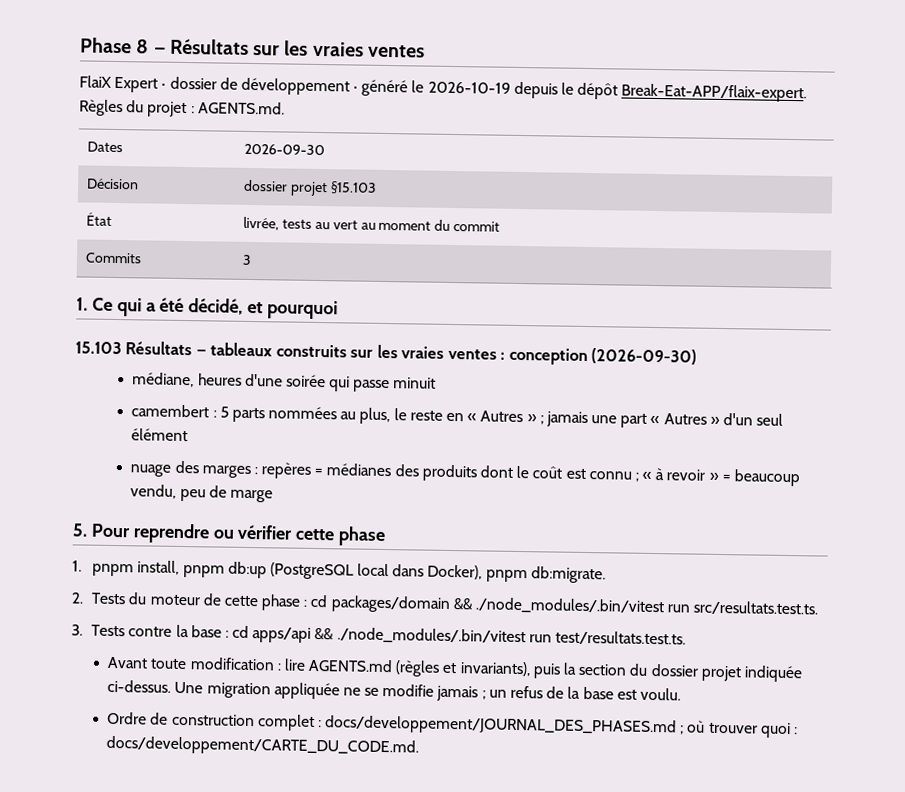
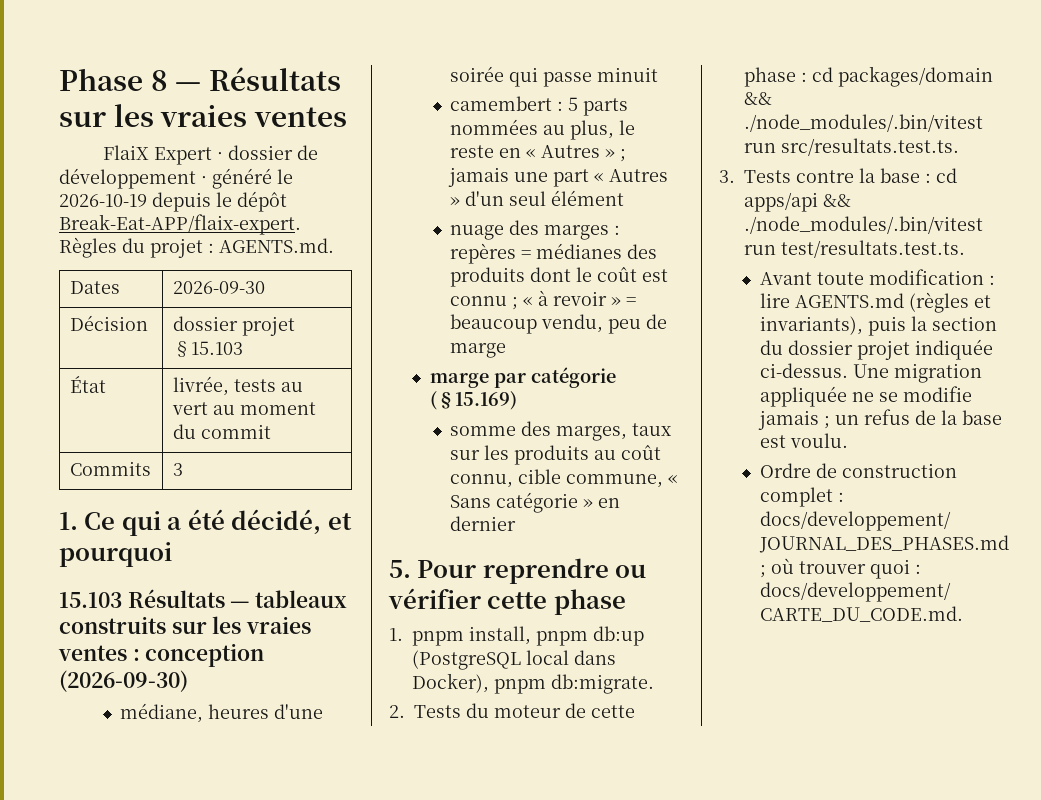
+ marge par catégorie (§15.169)
+ somme des marges, taux sur les produits au coût connu, cible commune, « Sans catégorie » en dernier

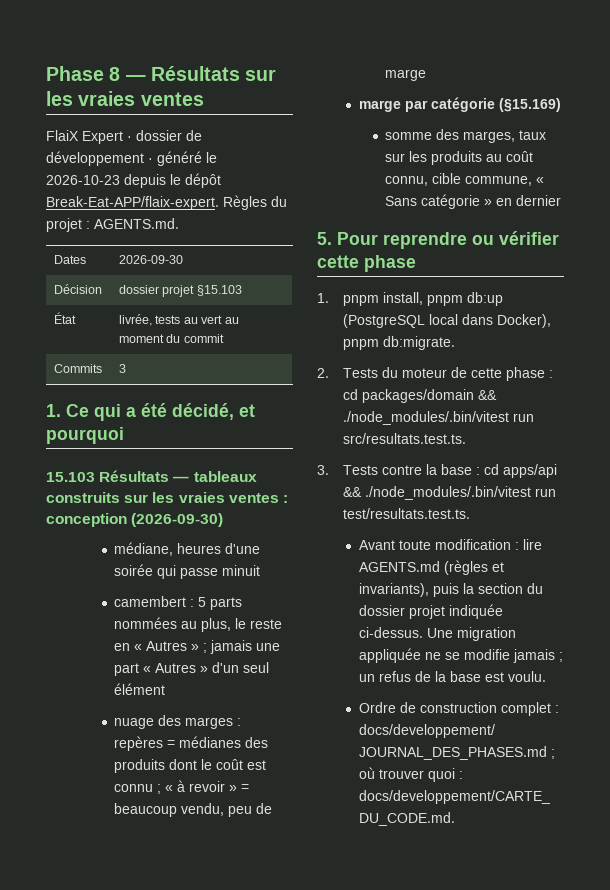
- FlaiX Expert · dossier de développement · généré le 2026-10-19 depuis le dépôt Break-Eat-APP/flaix-expert.
+ FlaiX Expert · dossier de développement · généré le 2026-10-23 depuis le dépôt Break-Eat-APP/flaix-expert.

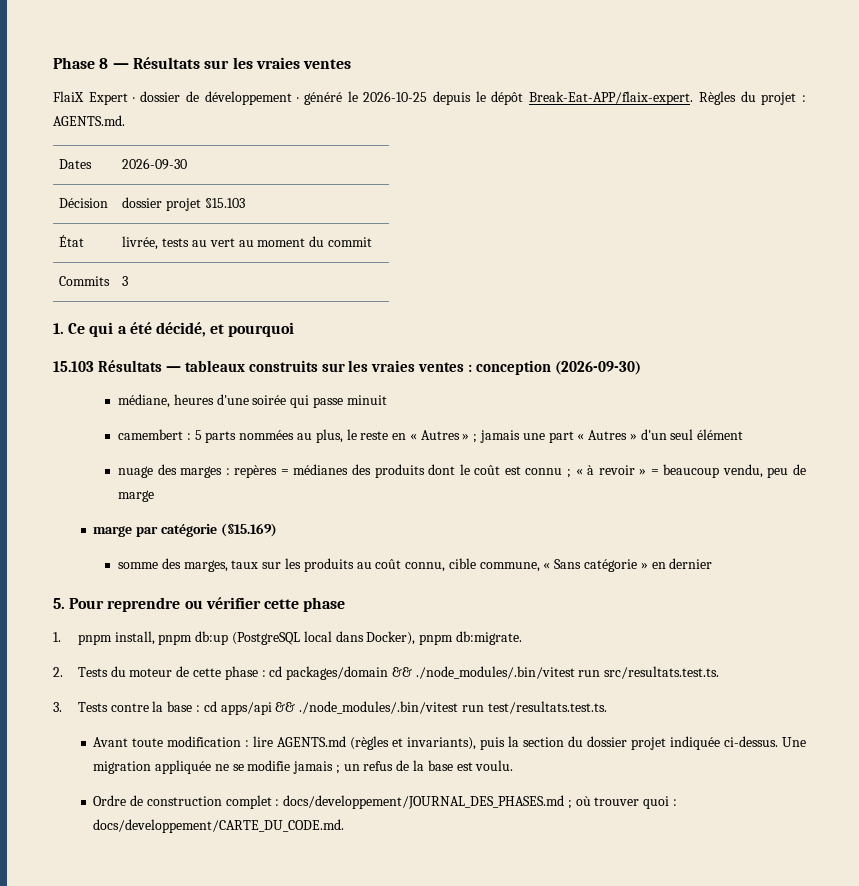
- FlaiX Expert · dossier de développement · généré le 2026-10-23 depuis le dépôt Break-Eat-APP/flaix-expert.
+ FlaiX Expert · dossier de développement · généré le 2026-10-25 depuis le dépôt Break-Eat-APP/flaix-expert.

